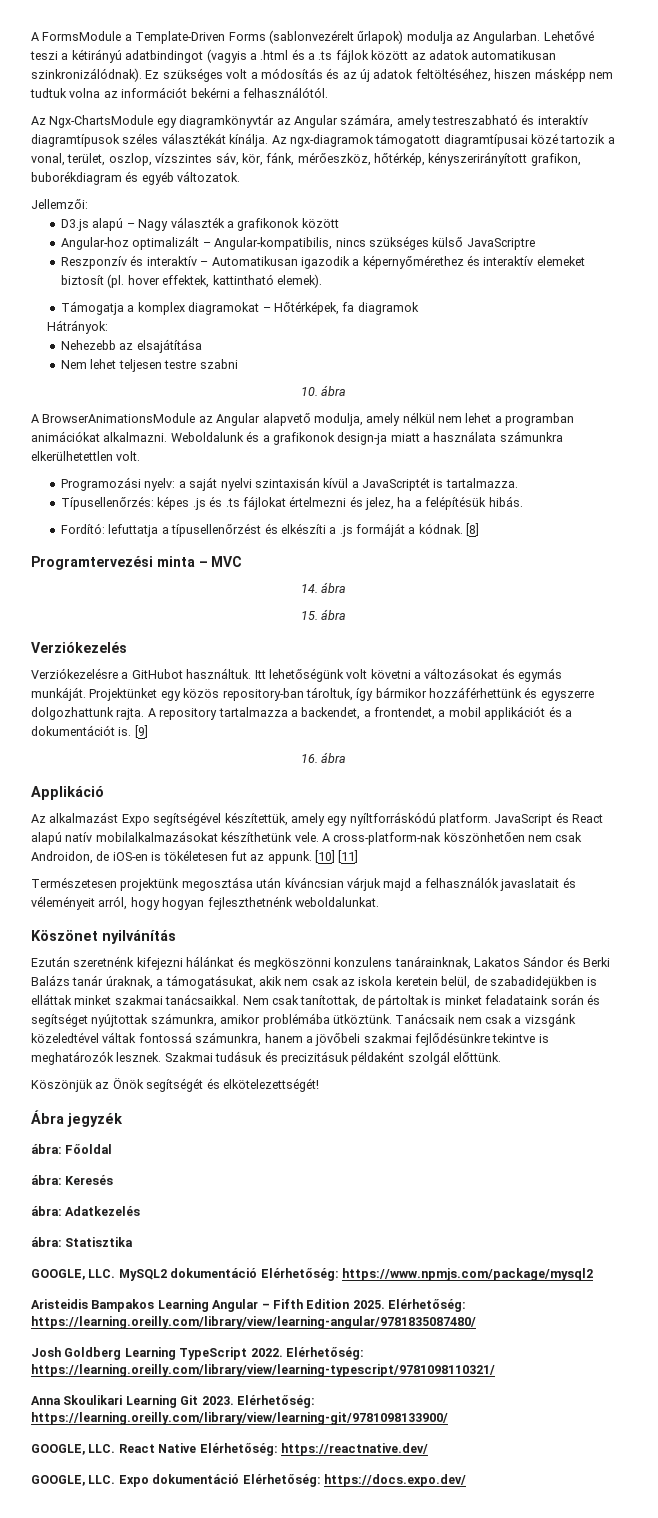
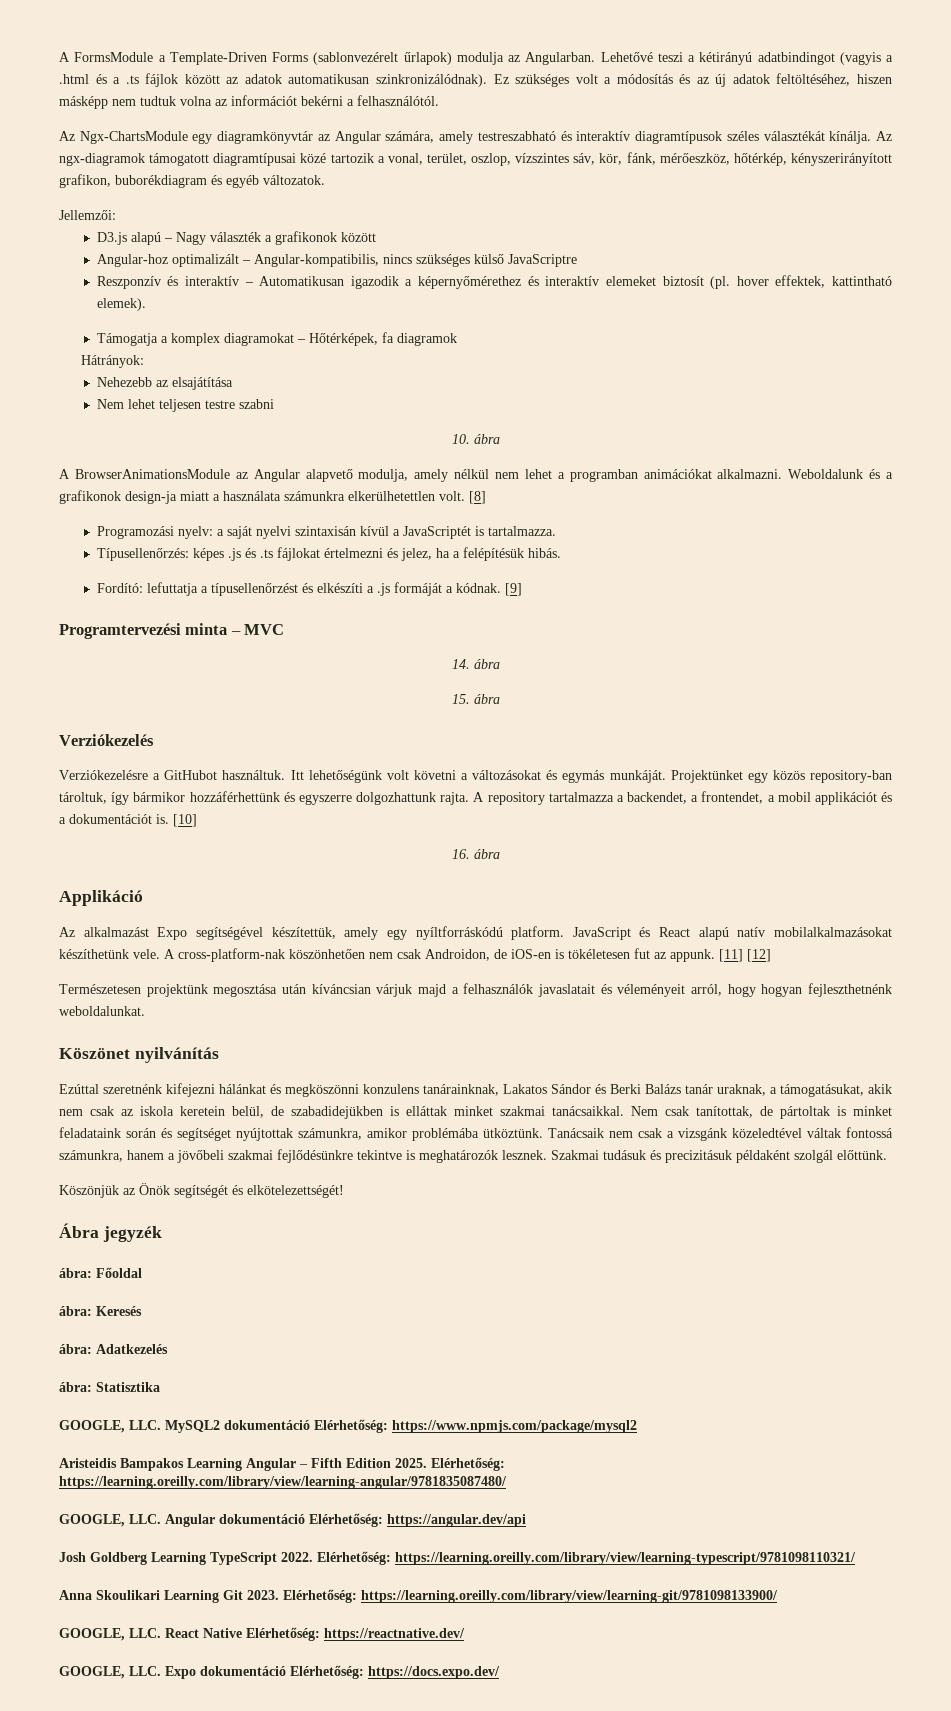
+ [8]
- [8]
+ [9]
- [9]
+ [10]
- [10] [11]
+ [11] [12]
- Ezután szeretnénk kifejezni hálánkat és megköszönni konzulens tanárainknak, Lakatos Sándor és Berki Balázs tanár úraknak, a támogatásukat, akik nem csak az iskola keretein belül, de szabadidejükben is elláttak minket szakmai tanácsaikkal.
+ Ezúttal szeretnénk kifejezni hálánkat és megköszönni konzulens tanárainknak, Lakatos Sándor és Berki Balázs tanár uraknak, a támogatásukat, akik nem csak az iskola keretein belül, de szabadidejükben is elláttak minket szakmai tanácsaikkal.
+ GOOGLE, LLC. Angular dokumentáció Elérhetőség: https://angular.dev/api

